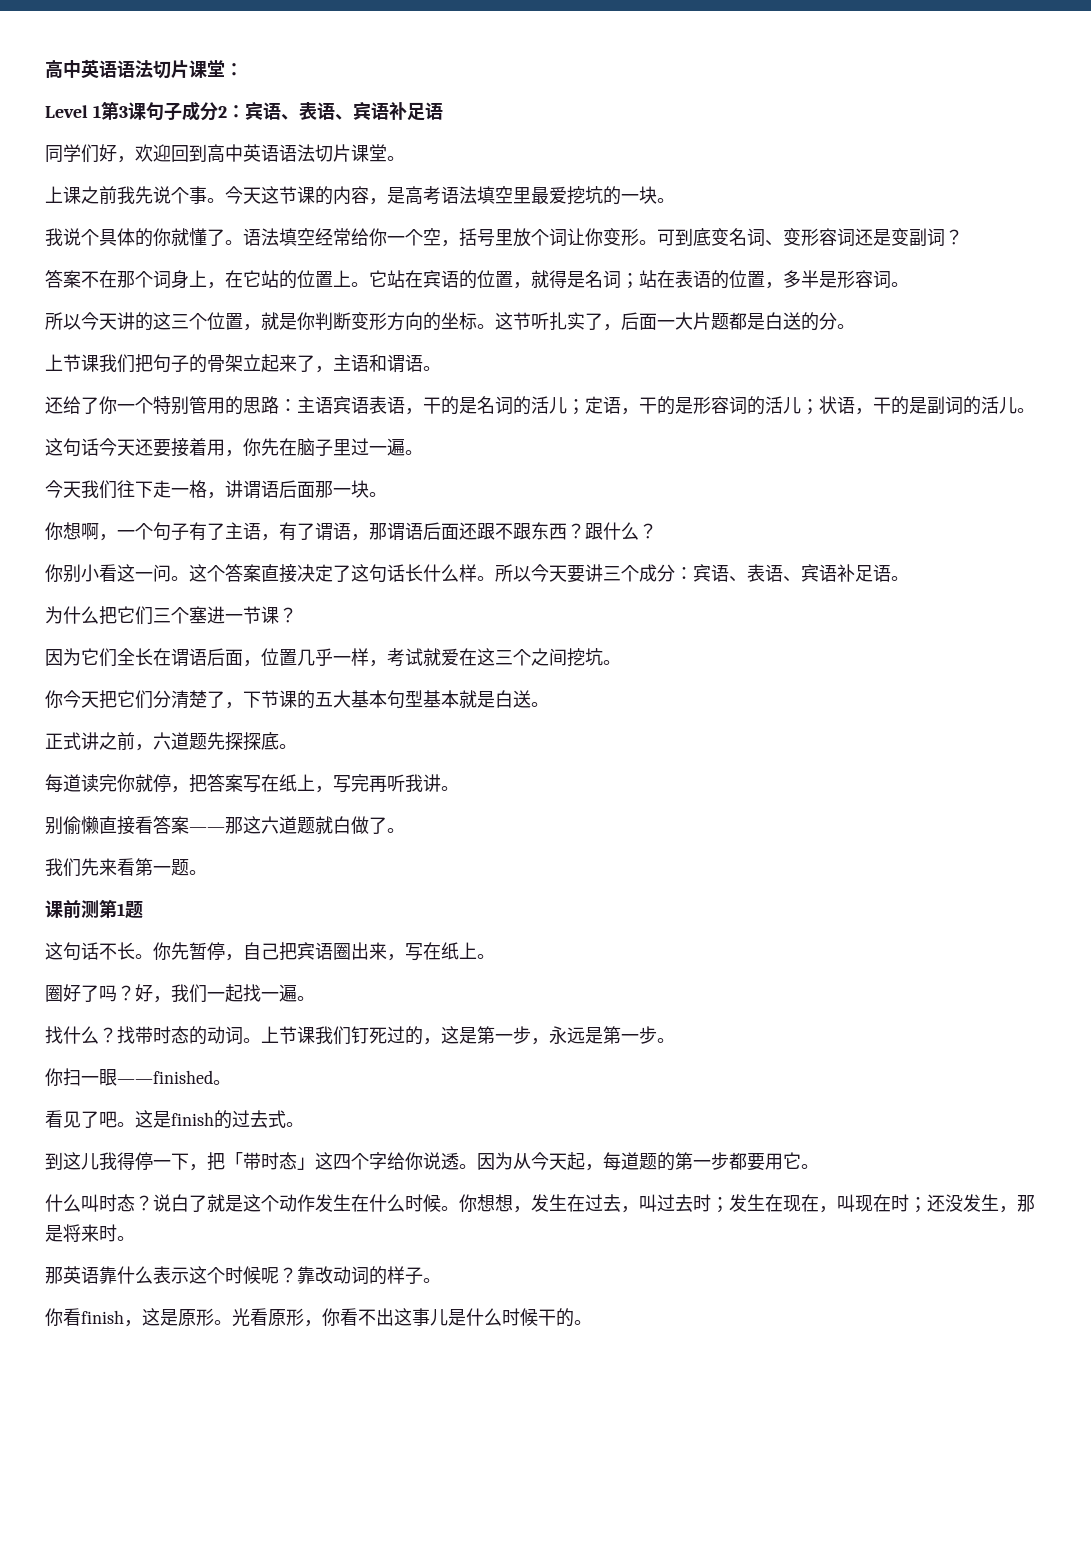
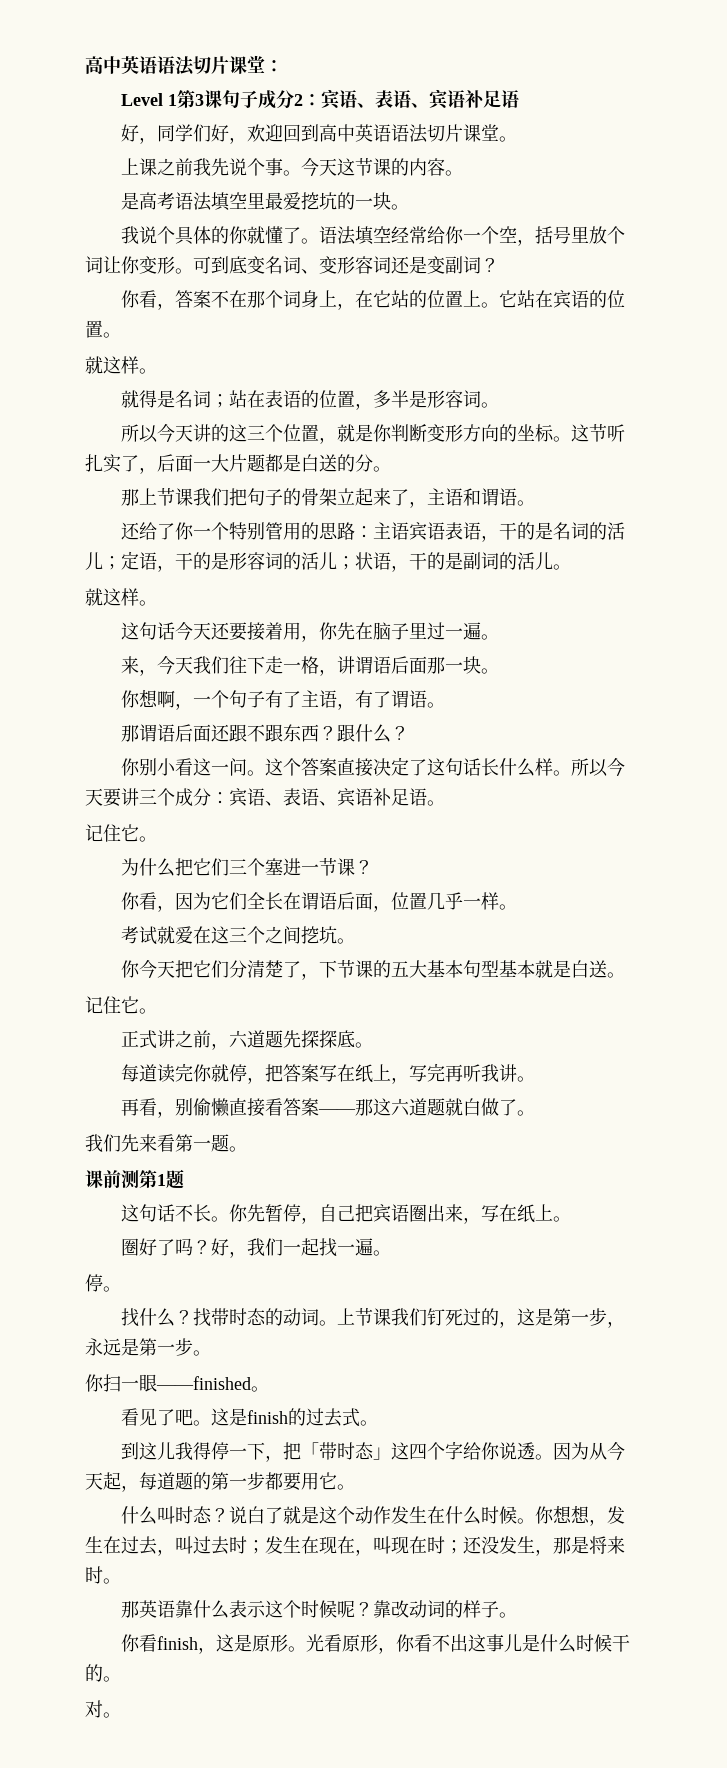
- 同学们好，欢迎回到高中英语语法切片课堂。
+ 好，同学们好，欢迎回到高中英语语法切片课堂。
- 今天这节课的内容，是高考语法填空里最爱挖坑的一块。
+ 今天这节课的内容。
+ 是高考语法填空里最爱挖坑的一块。
- 答案不在那个词身上，在它站的位置上。
+ 你看，答案不在那个词身上，在它站的位置上。
- 它站在宾语的位置，就得是名词；站在表语的位置，多半是形容词。
+ 它站在宾语的位置。
+ 就这样。
+ 就得是名词；站在表语的位置，多半是形容词。
- 上节课我们把句子的骨架立起来了，主语和谓语。
+ 那上节课我们把句子的骨架立起来了，主语和谓语。
  还给了你一个特别管用的思路：主语宾语表语，干的是名词的活儿；定语，干的是形容词的活儿；状语，干的是副词的活儿。
+ 就这样。
- 今天我们往下走一格，讲谓语后面那一块。
+ 来，今天我们往下走一格，讲谓语后面那一块。
- 你想啊，一个句子有了主语，有了谓语，那谓语后面还跟不跟东西？
+ 你想啊，一个句子有了主语，有了谓语。
+ 那谓语后面还跟不跟东西？
  所以今天要讲三个成分：宾语、表语、宾语补足语。
+ 记住它。
- 因为它们全长在谓语后面，位置几乎一样，考试就爱在这三个之间挖坑。
+ 你看，因为它们全长在谓语后面，位置几乎一样。
+ 考试就爱在这三个之间挖坑。
  你今天把它们分清楚了，下节课的五大基本句型基本就是白送。
+ 记住它。
- 别偷懒直接看答案——那这六道题就白做了。
+ 再看，别偷懒直接看答案——那这六道题就白做了。
+ 停。
+ 对。

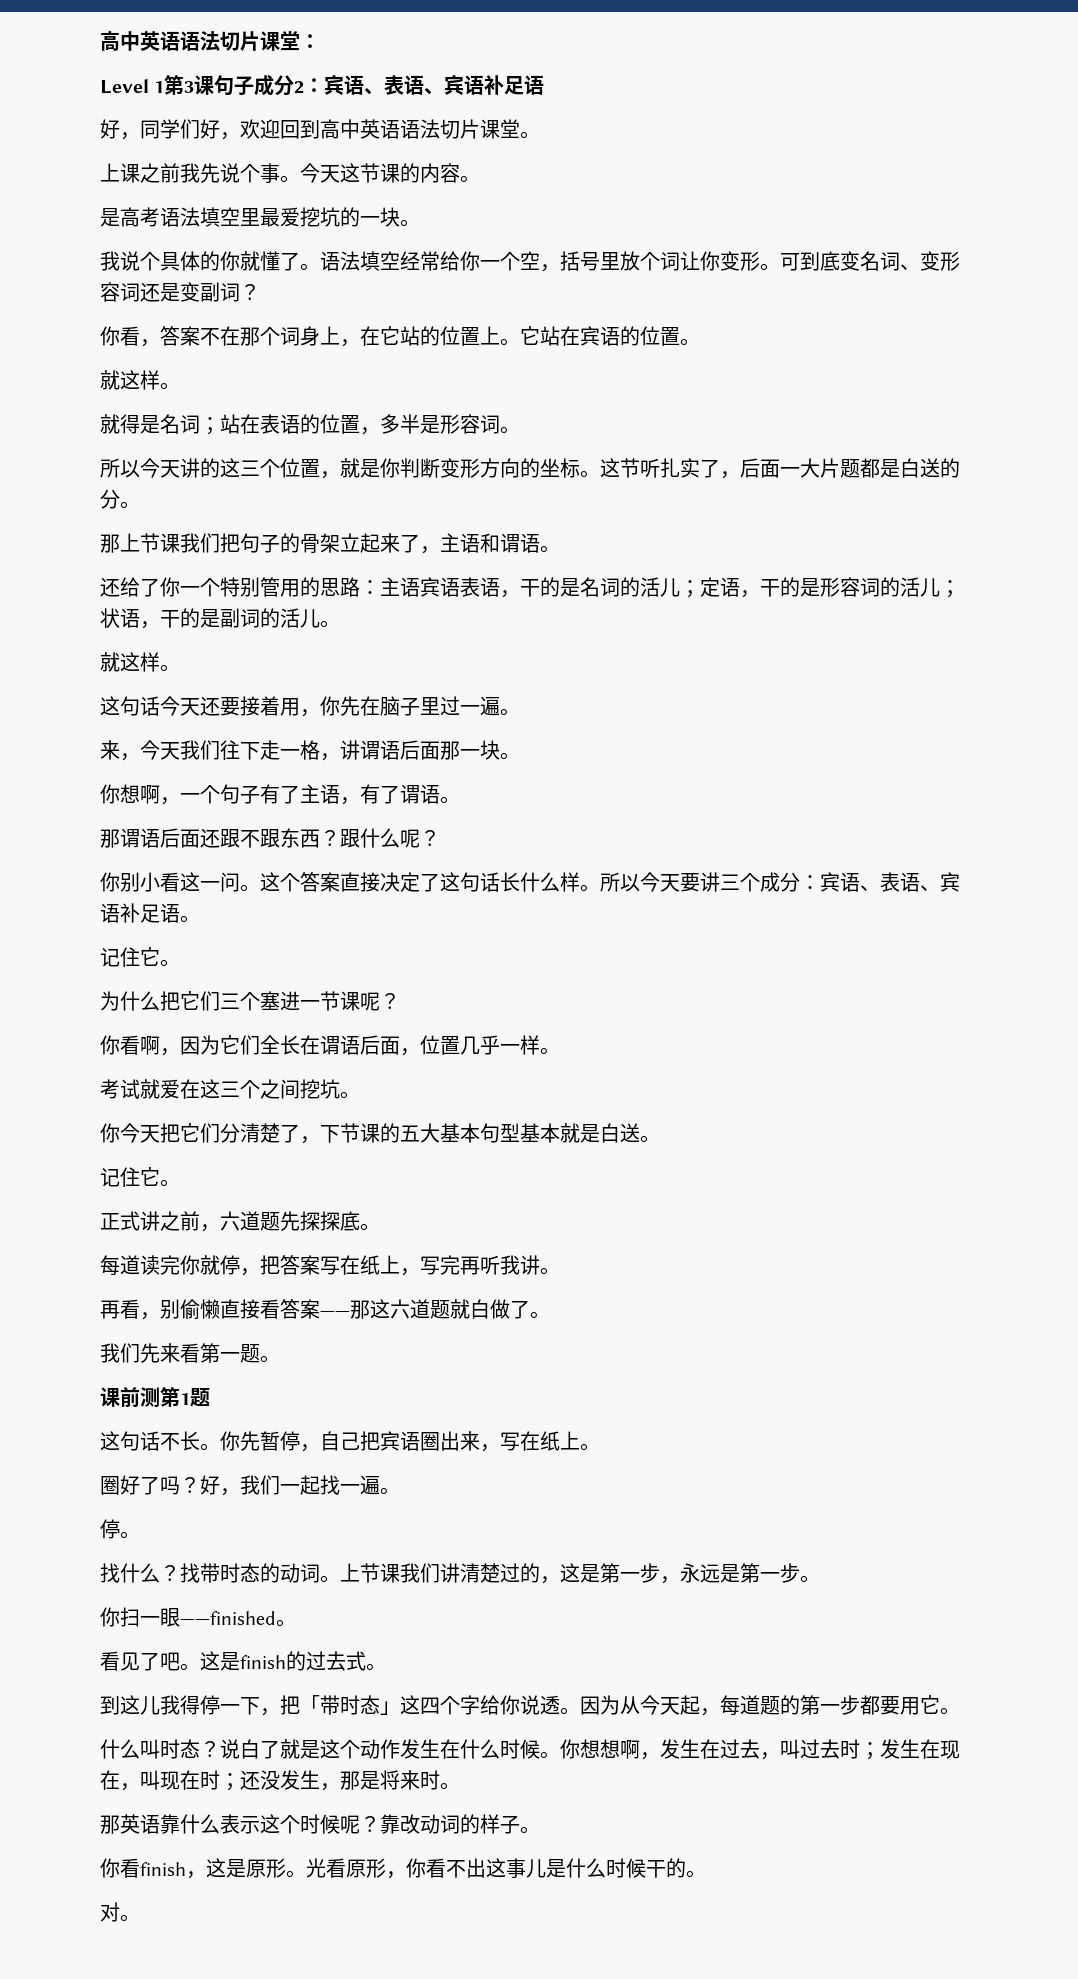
- 跟什么？
+ 跟什么呢？
- 为什么把它们三个塞进一节课？
- 你看，因为它们全长在谓语后面，位置几乎一样。
+ 为什么把它们三个塞进一节课呢？
+ 你看啊，因为它们全长在谓语后面，位置几乎一样。
- 上节课我们钉死过的，这是第一步，永远是第一步。
+ 上节课我们讲清楚过的，这是第一步，永远是第一步。
- 你想想，发生在过去，叫过去时；发生在现在，叫现在时；还没发生，那是将来时。
+ 你想想啊，发生在过去，叫过去时；发生在现在，叫现在时；还没发生，那是将来时。

